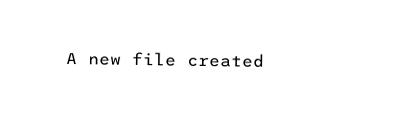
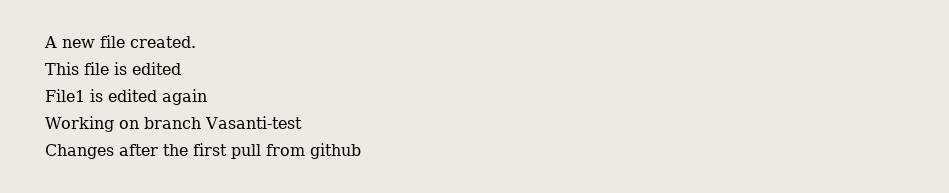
- A new file created
+ A new file created.
+ This file is edited
+ File1 is edited again
+ Working on branch Vasanti-test
+ Changes after the first pull from github

